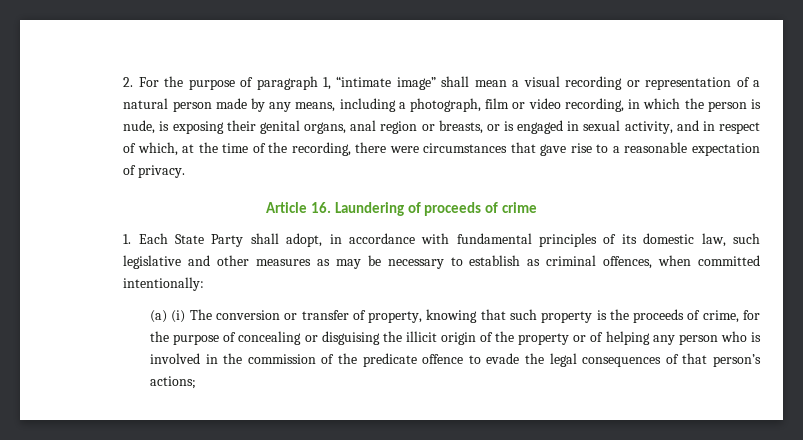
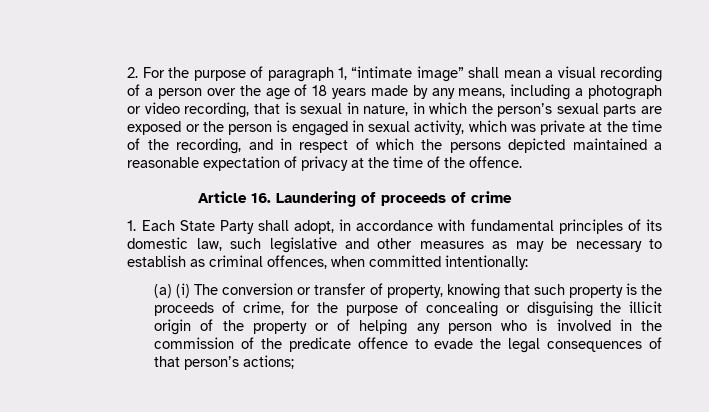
- 2. For the purpose of paragraph 1, “intimate image” shall mean a visual recording or representation of a natural person made by any means, including a photograph, film or video recording, in which the person is nude, is exposing their genital organs, anal region or breasts, or is engaged in sexual activity, and in respect of which, at the time of the recording, there were circumstances that gave rise to a reasonable expectation of privacy.
+ 2. For the purpose of paragraph 1, “intimate image” shall mean a visual recording of a person over the age of 18 years made by any means, including a photograph or video recording, that is sexual in nature, in which the person’s sexual parts are exposed or the person is engaged in sexual activity, which was private at the time of the recording, and in respect of which the persons depicted maintained a reasonable expectation of privacy at the time of the offence.

